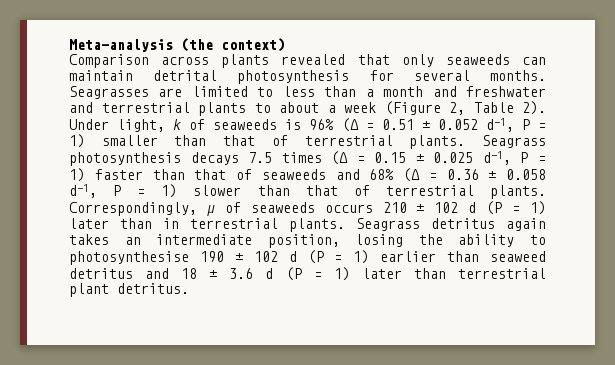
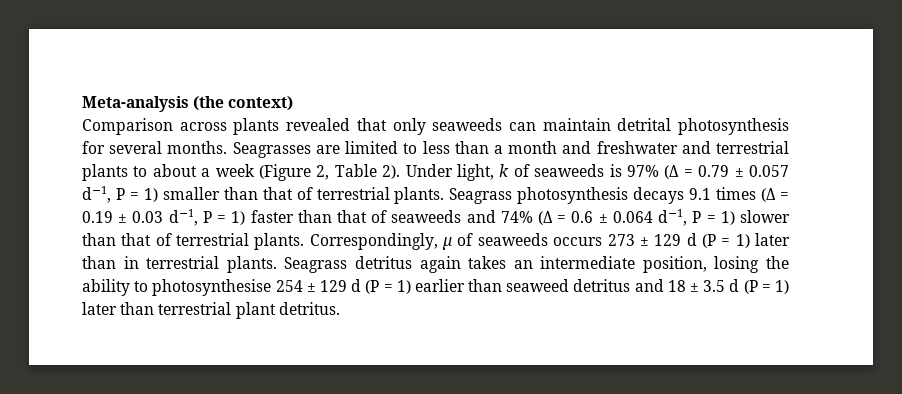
- Under light, k of seaweeds is 96% (Δ = 0.51 ± 0.052 d−1, P = 1) smaller than that of terrestrial plants.
+ Under light, k of seaweeds is 97% (Δ = 0.79 ± 0.057 d−1, P = 1) smaller than that of terrestrial plants.
- Seagrass photosynthesis decays 7.5 times (Δ = 0.15 ± 0.025 d−1, P = 1) faster than that of seaweeds and 68% (Δ = 0.36 ± 0.058 d−1, P = 1) slower than that of terrestrial plants.
+ Seagrass photosynthesis decays 9.1 times (Δ = 0.19 ± 0.03 d−1, P = 1) faster than that of seaweeds and 74% (Δ = 0.6 ± 0.064 d−1, P = 1) slower than that of terrestrial plants.
- Correspondingly, µ of seaweeds occurs 210 ± 102 d (P = 1) later than in terrestrial plants.
+ Correspondingly, µ of seaweeds occurs 273 ± 129 d (P = 1) later than in terrestrial plants.
- Seagrass detritus again takes an intermediate position, losing the ability to photosynthesise 190 ± 102 d (P = 1) earlier than seaweed detritus and 18 ± 3.6 d (P = 1) later than terrestrial plant detritus.
+ Seagrass detritus again takes an intermediate position, losing the ability to photosynthesise 254 ± 129 d (P = 1) earlier than seaweed detritus and 18 ± 3.5 d (P = 1) later than terrestrial plant detritus.

